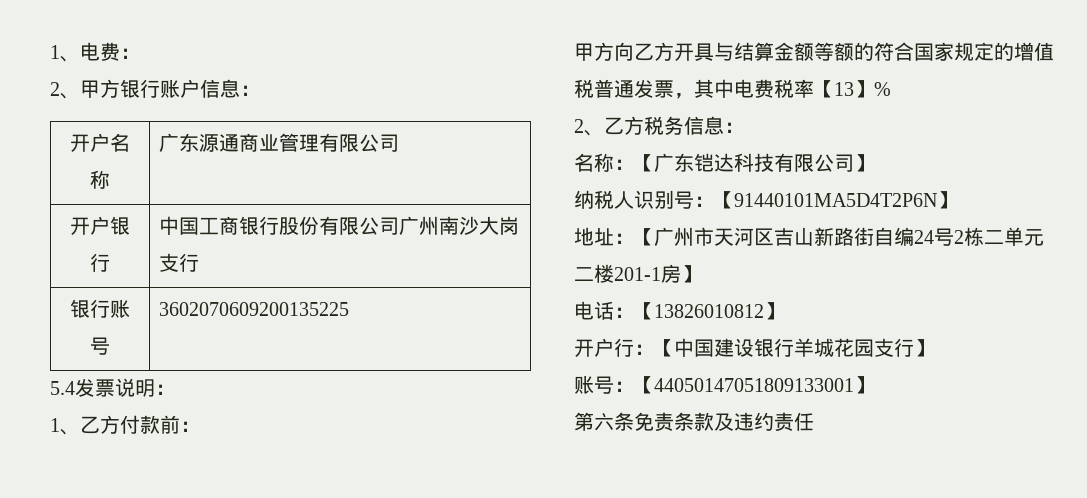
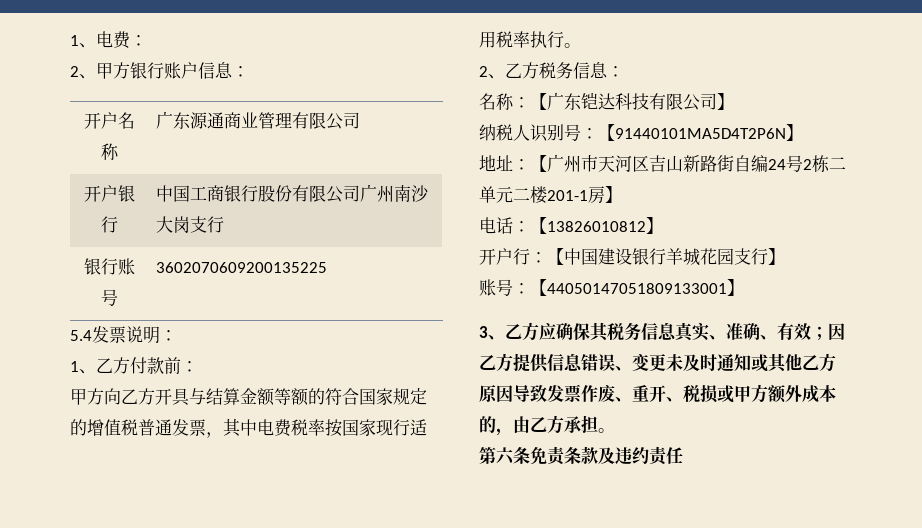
- 甲方向乙方开具与结算金额等额的符合国家规定的增值税普通发票，其中电费税率【13】%
+ 甲方向乙方开具与结算金额等额的符合国家规定的增值税普通发票，其中电费税率按国家现行适用税率执行。
+ 3、乙方应确保其税务信息真实、准确、有效；因乙方提供信息错误、变更未及时通知或其他乙方原因导致发票作废、重开、税损或甲方额外成本的，由乙方承担。

